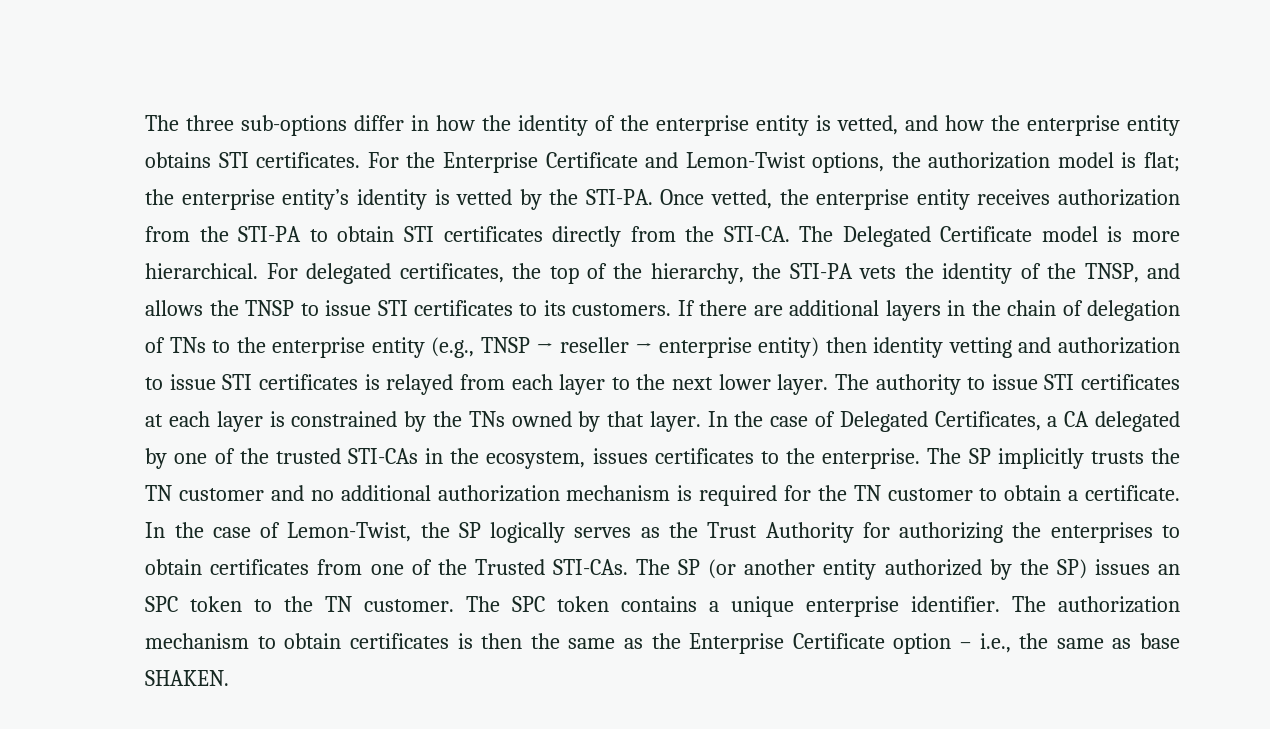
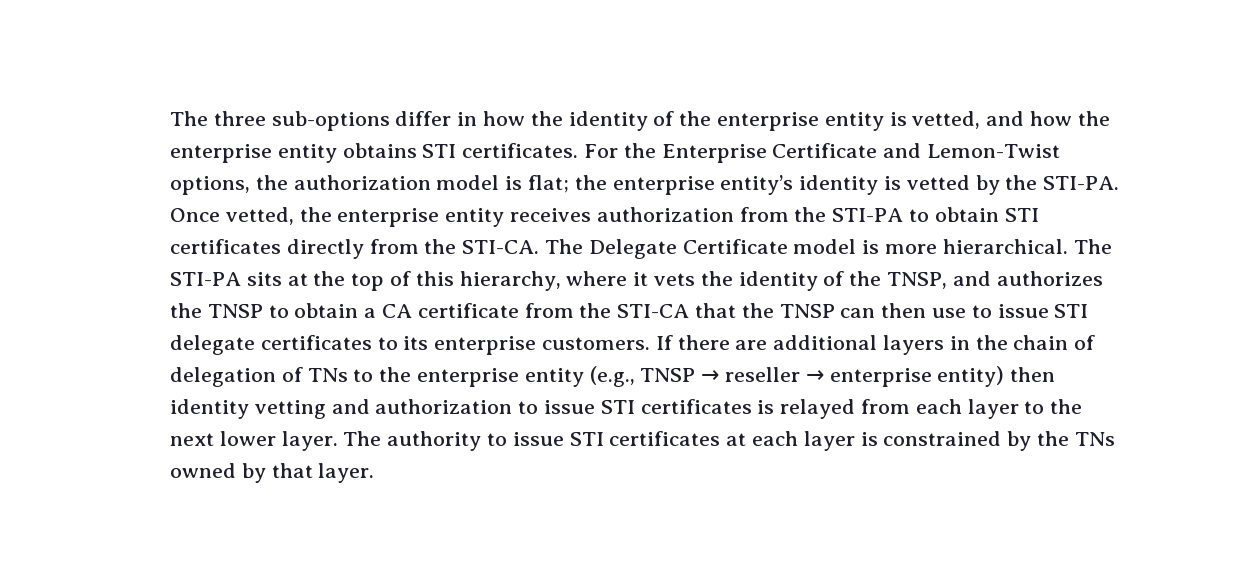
- The Delegated Certificate model is more hierarchical.
+ The Delegate Certificate model is more hierarchical.
- For delegated certificates, the top of the hierarchy, the STI-PA vets the identity of the TNSP, and allows the TNSP to issue STI certificates to its customers.
+ The STI-PA sits at the top of this hierarchy, where it vets the identity of the TNSP, and authorizes the TNSP to obtain a CA certificate from the STI-CA that the TNSP can then use to issue STI delegate certificates to its enterprise customers.
- In the case of Delegated Certificates, a CA delegated by one of the trusted STI-CAs in the ecosystem, issues certificates to the enterprise. The SP implicitly trusts the TN customer and no additional authorization mechanism is required for the TN customer to obtain a certificate. In the case of Lemon-Twist, the SP logically serves as the Trust Authority for authorizing the enterprises to obtain certificates from one of the Trusted STI-CAs. The SP (or another entity authorized by the SP) issues an SPC token to the TN customer. The SPC token contains a unique enterprise identifier. The authorization mechanism to obtain certificates is then the same as the Enterprise Certificate option – i.e., the same as base SHAKEN.

